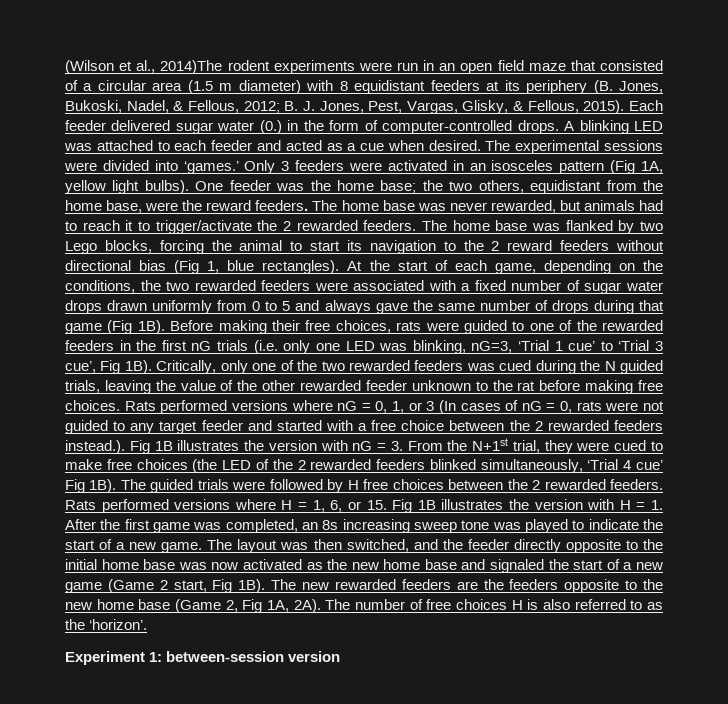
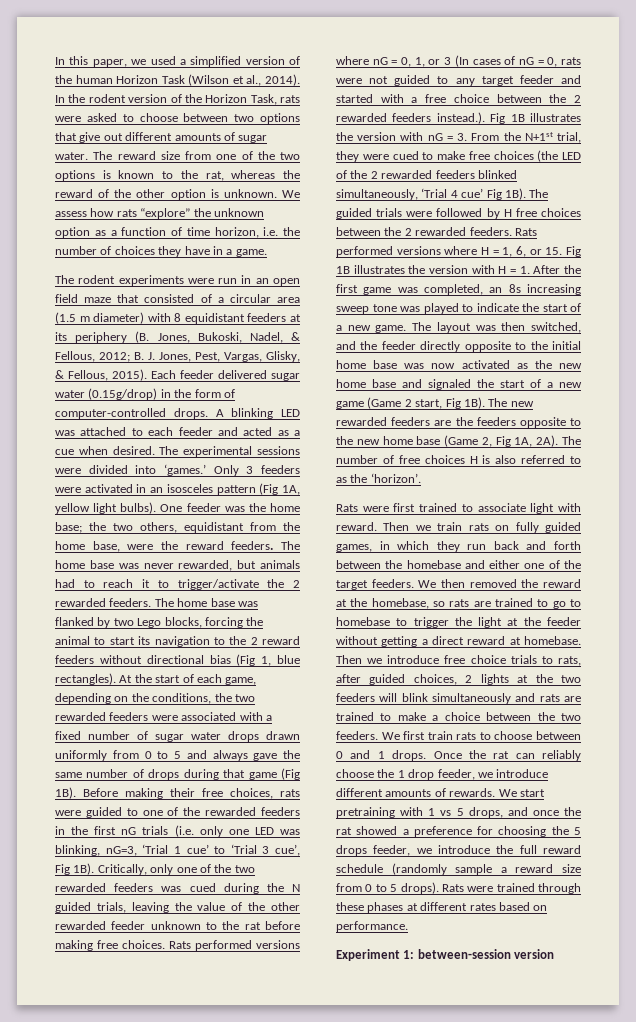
- (Wilson et al., 2014)The rodent experiments were run in an open field maze that consisted of a circular area (1.5 m diameter) with 8 equidistant feeders at its periphery (B. Jones, Bukoski, Nadel, & Fellous, 2012; B. J. Jones, Pest, Vargas, Glisky, & Fellous, 2015).
+ In this paper, we used a simplified version of the human Horizon Task (Wilson et al., 2014). In the rodent version of the Horizon Task, rats were asked to choose between two options that give out different amounts of sugar water. The reward size from one of the two options is known to the rat, whereas the reward of the other option is unknown. We assess how rats “explore” the unknown option as a function of time horizon, i.e. the number of choices they have in a game.
+ The rodent experiments were run in an open field maze that consisted of a circular area (1.5 m diameter) with 8 equidistant feeders at its periphery (B. Jones, Bukoski, Nadel, & Fellous, 2012; B. J. Jones, Pest, Vargas, Glisky, & Fellous, 2015).
- Each feeder delivered sugar water (0.) in the form of computer-controlled drops.
+ Each feeder delivered sugar water (0.15g/drop) in the form of computer-controlled drops.
+ Rats were first trained to associate light with reward. Then we train rats on fully guided games, in which they run back and forth between the homebase and either one of the target feeders. We then removed the reward at the homebase, so rats are trained to go to homebase to trigger the light at the feeder without getting a direct reward at homebase. Then we introduce free choice trials to rats, after guided choices, 2 lights at the two feeders will blink simultaneously and rats are trained to make a choice between the two feeders. We first train rats to choose between 0 and 1 drops. Once the rat can reliably choose the 1 drop feeder, we introduce different amounts of rewards. We start pretraining with 1 vs 5 drops, and once the rat showed a preference for choosing the 5 drops feeder, we introduce the full reward schedule (randomly sample a reward size from 0 to 5 drops). Rats were trained through these phases at different rates based on performance.

